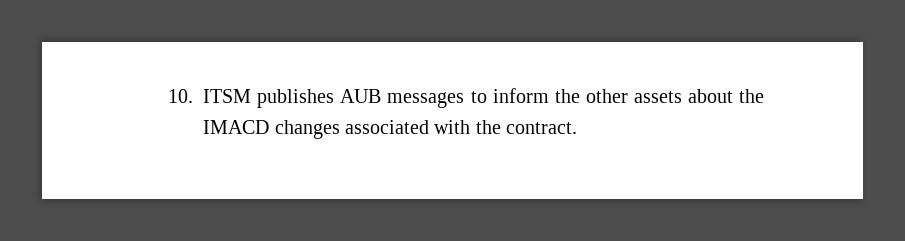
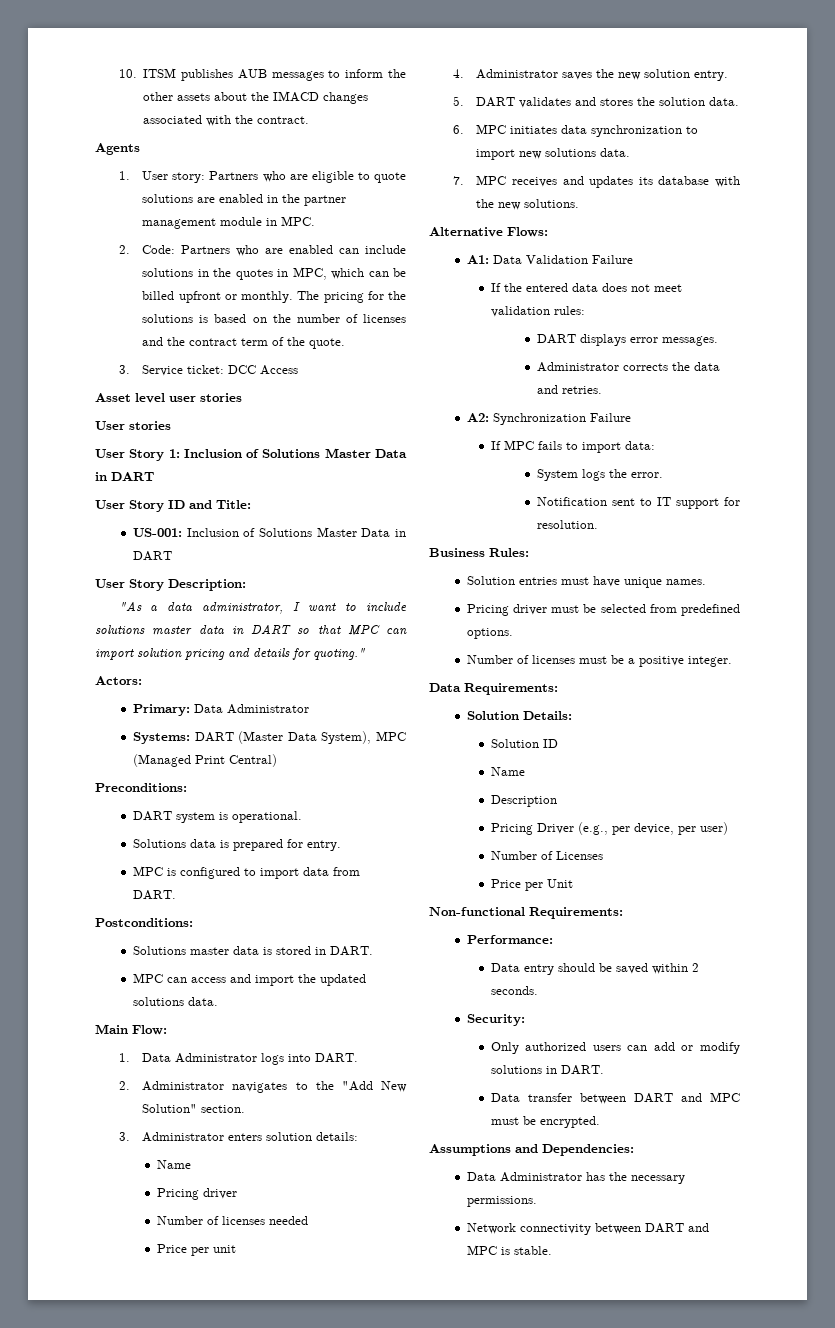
+ Agents
+ 1. User story: Partners who are eligible to quote solutions are enabled in the partner management module in MPC.
+ 2. Code: Partners who are enabled can include solutions in the quotes in MPC, which can be billed upfront or monthly. The pricing for the solutions is based on the number of licenses and the contract term of the quote.
+ 3. Service ticket: DCC Access
+ Asset level user stories
+ User stories
+ User Story 1: Inclusion of Solutions Master Data in DART
+ User Story ID and Title:
+ US-001: Inclusion of Solutions Master Data in DART
+ User Story Description:
+ "As a data administrator, I want to include solutions master data in DART so that MPC can import solution pricing and details for quoting."
+ Actors:
+ Primary: Data Administrator
+ Systems: DART (Master Data System), MPC (Managed Print Central)
+ Preconditions:
+ DART system is operational.
+ Solutions data is prepared for entry.
+ MPC is configured to import data from DART.
+ Postconditions:
+ Solutions master data is stored in DART.
+ MPC can access and import the updated solutions data.
+ Main Flow:
+ 1. Data Administrator logs into DART.
+ 2. Administrator navigates to the "Add New Solution" section.
+ 3. Administrator enters solution details:
+ Name
+ Pricing driver
+ Number of licenses needed
+ Price per unit
+ 4. Administrator saves the new solution entry.
+ 5. DART validates and stores the solution data.
+ 6. MPC initiates data synchronization to import new solutions data.
+ 7. MPC receives and updates its database with the new solutions.
+ Alternative Flows:
+ A1: Data Validation Failure
+ If the entered data does not meet validation rules:
+ DART displays error messages.
+ Administrator corrects the data and retries.
+ A2: Synchronization Failure
+ If MPC fails to import data:
+ System logs the error.
+ Notification sent to IT support for resolution.
+ Business Rules:
+ Solution entries must have unique names.
+ Pricing driver must be selected from predefined options.
+ Number of licenses must be a positive integer.
+ Data Requirements:
+ Solution Details:
+ Solution ID
+ Name
+ Description
+ Pricing Driver (e.g., per device, per user)
+ Number of Licenses
+ Price per Unit
+ Non-functional Requirements:
+ Performance:
+ Data entry should be saved within 2 seconds.
+ Security:
+ Only authorized users can add or modify solutions in DART.
+ Data transfer between DART and MPC must be encrypted.
+ Assumptions and Dependencies:
+ Data Administrator has the necessary permissions.
+ Network connectivity between DART and MPC is stable.

